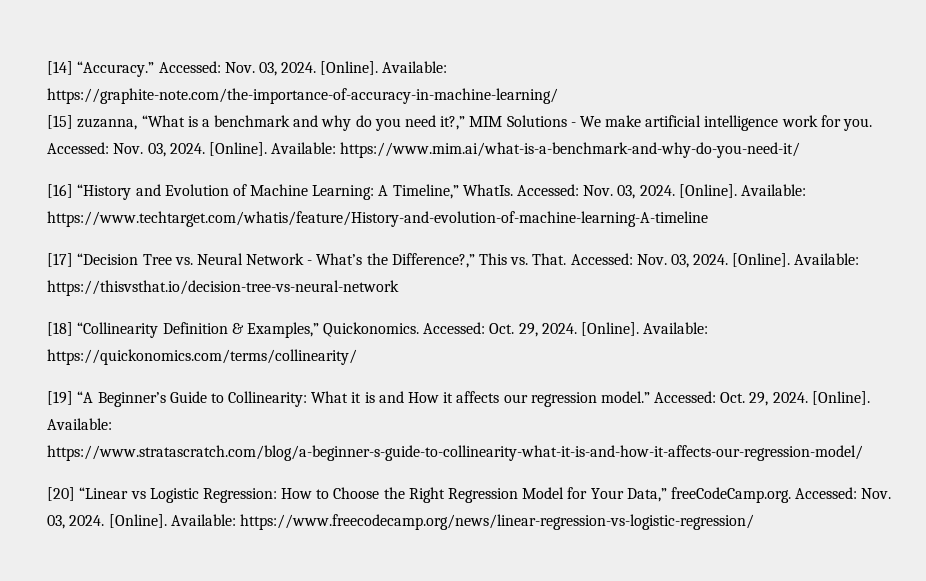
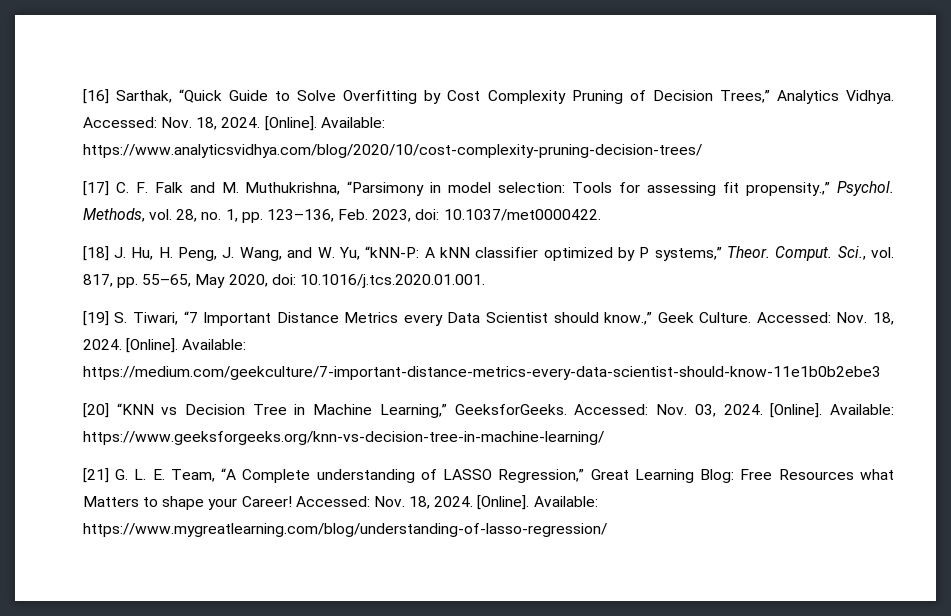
- [14] “Accuracy.” Accessed: Nov. 03, 2024. [Online]. Available: https://graphite-note.com/the-importance-of-accuracy-in-machine-learning/
- [15] zuzanna, “What is a benchmark and why do you need it?,” MIM Solutions - We make artificial intelligence work for you. Accessed: Nov. 03, 2024. [Online]. Available: https://www.mim.ai/what-is-a-benchmark-and-why-do-you-need-it/
- [16] “History and Evolution of Machine Learning: A Timeline,” WhatIs. Accessed: Nov. 03, 2024. [Online]. Available: https://www.techtarget.com/whatis/feature/History-and-evolution-of-machine-learning-A-timeline
- [17] “Decision Tree vs. Neural Network - What’s the Difference?,” This vs. That. Accessed: Nov. 03, 2024. [Online]. Available: https://thisvsthat.io/decision-tree-vs-neural-network
- [18] “Collinearity Definition & Examples,” Quickonomics. Accessed: Oct. 29, 2024. [Online]. Available: https://quickonomics.com/terms/collinearity/
- [19] “A Beginner’s Guide to Collinearity: What it is and How it affects our regression model.” Accessed: Oct. 29, 2024. [Online]. Available: https://www.stratascratch.com/blog/a-beginner-s-guide-to-collinearity-what-it-is-and-how-it-affects-our-regression-model/
- [20] “Linear vs Logistic Regression: How to Choose the Right Regression Model for Your Data,” freeCodeCamp.org. Accessed: Nov. 03, 2024. [Online]. Available: https://www.freecodecamp.org/news/linear-regression-vs-logistic-regression/
+ [16] Sarthak, “Quick Guide to Solve Overfitting by Cost Complexity Pruning of Decision Trees,” Analytics Vidhya. Accessed: Nov. 18, 2024. [Online]. Available: https://www.analyticsvidhya.com/blog/2020/10/cost-complexity-pruning-decision-trees/
+ [17] C. F. Falk and M. Muthukrishna, “Parsimony in model selection: Tools for assessing fit propensity.,” Psychol. Methods, vol. 28, no. 1, pp. 123–136, Feb. 2023, doi: 10.1037/met0000422.
+ [18] J. Hu, H. Peng, J. Wang, and W. Yu, “kNN-P: A kNN classifier optimized by P systems,” Theor. Comput. Sci., vol. 817, pp. 55–65, May 2020, doi: 10.1016/j.tcs.2020.01.001.
+ [19] S. Tiwari, “7 Important Distance Metrics every Data Scientist should know.,” Geek Culture. Accessed: Nov. 18, 2024. [Online]. Available: https://medium.com/geekculture/7-important-distance-metrics-every-data-scientist-should-know-11e1b0b2ebe3
+ [20] “KNN vs Decision Tree in Machine Learning,” GeeksforGeeks. Accessed: Nov. 03, 2024. [Online]. Available: https://www.geeksforgeeks.org/knn-vs-decision-tree-in-machine-learning/
+ [21] G. L. E. Team, “A Complete understanding of LASSO Regression,” Great Learning Blog: Free Resources what Matters to shape your Career! Accessed: Nov. 18, 2024. [Online]. Available: https://www.mygreatlearning.com/blog/understanding-of-lasso-regression/

